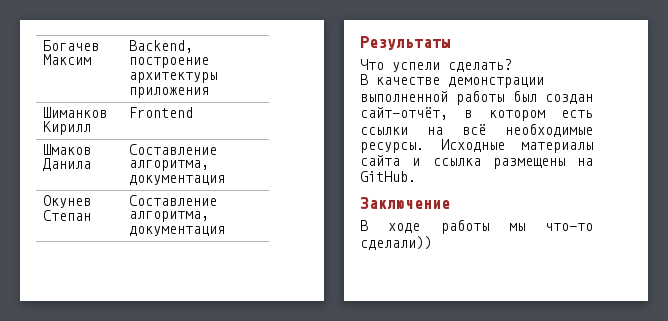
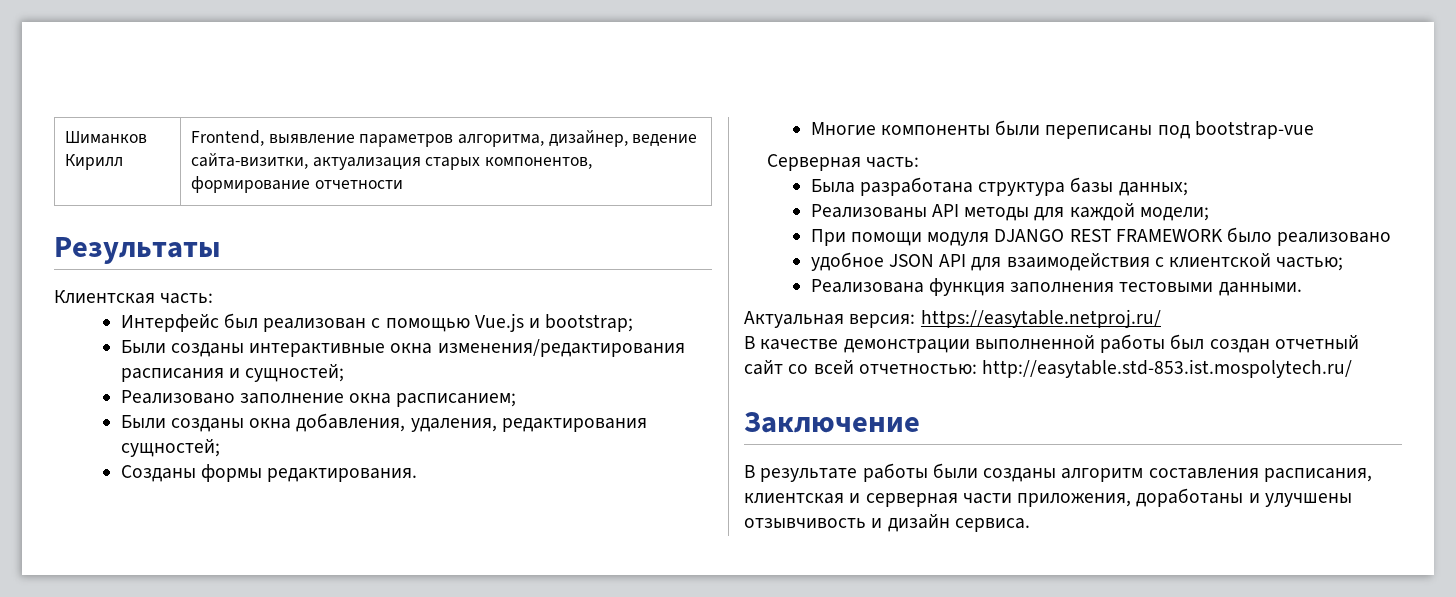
- Богачев Максим | Backend, построение архитектуры приложения
- Шиманков Кирилл | Frontend
- Шмаков Данила | Составление алгоритма, документация
- Окунев Степан | Составление алгоритма, документация
+ Шиманков Кирилл | Frontend, выявление параметров алгоритма, дизайнер, ведение сайта-визитки, актуализация старых компонентов, формирование отчетности
  Результаты
- Что успели сделать?
+ Клиентская часть:
+ Интерфейс был реализован с помощью Vue.js и bootstrap;
+ Были созданы интерактивные окна изменения/редактирования расписания и сущностей;
+ Реализовано заполнение окна расписанием;
+ Были созданы окна добавления, удаления, редактирования сущностей;
+ Созданы формы редактирования.
+ Многие компоненты были переписаны под bootstrap-vue
+ Серверная часть:
+ Была разработана структура базы данных;
+ Реализованы API методы для каждой модели;
+ При помощи модуля DJANGO REST FRAMEWORK было реализовано
+ удобное JSON API для взаимодействия с клиентской частью;
+ Реализована функция заполнения тестовыми данными.
+ Актуальная версия: https://easytable.netproj.ru/
- В качестве демонстрации выполненной работы был создан сайт-отчёт, в котором есть ссылки на всё необходимые ресурсы. Исходные материалы сайта и ссылка размещены на GitHub.
+ В качестве демонстрации выполненной работы был создан отчетный сайт со всей отчетностью: http://easytable.std-853.ist.mospolytech.ru/
  Заключение
- В ходе работы мы что-то сделали))
+ В результате работы были созданы алгоритм составления расписания, клиентская и серверная части приложения, доработаны и улучшены отзывчивость и дизайн сервиса.

